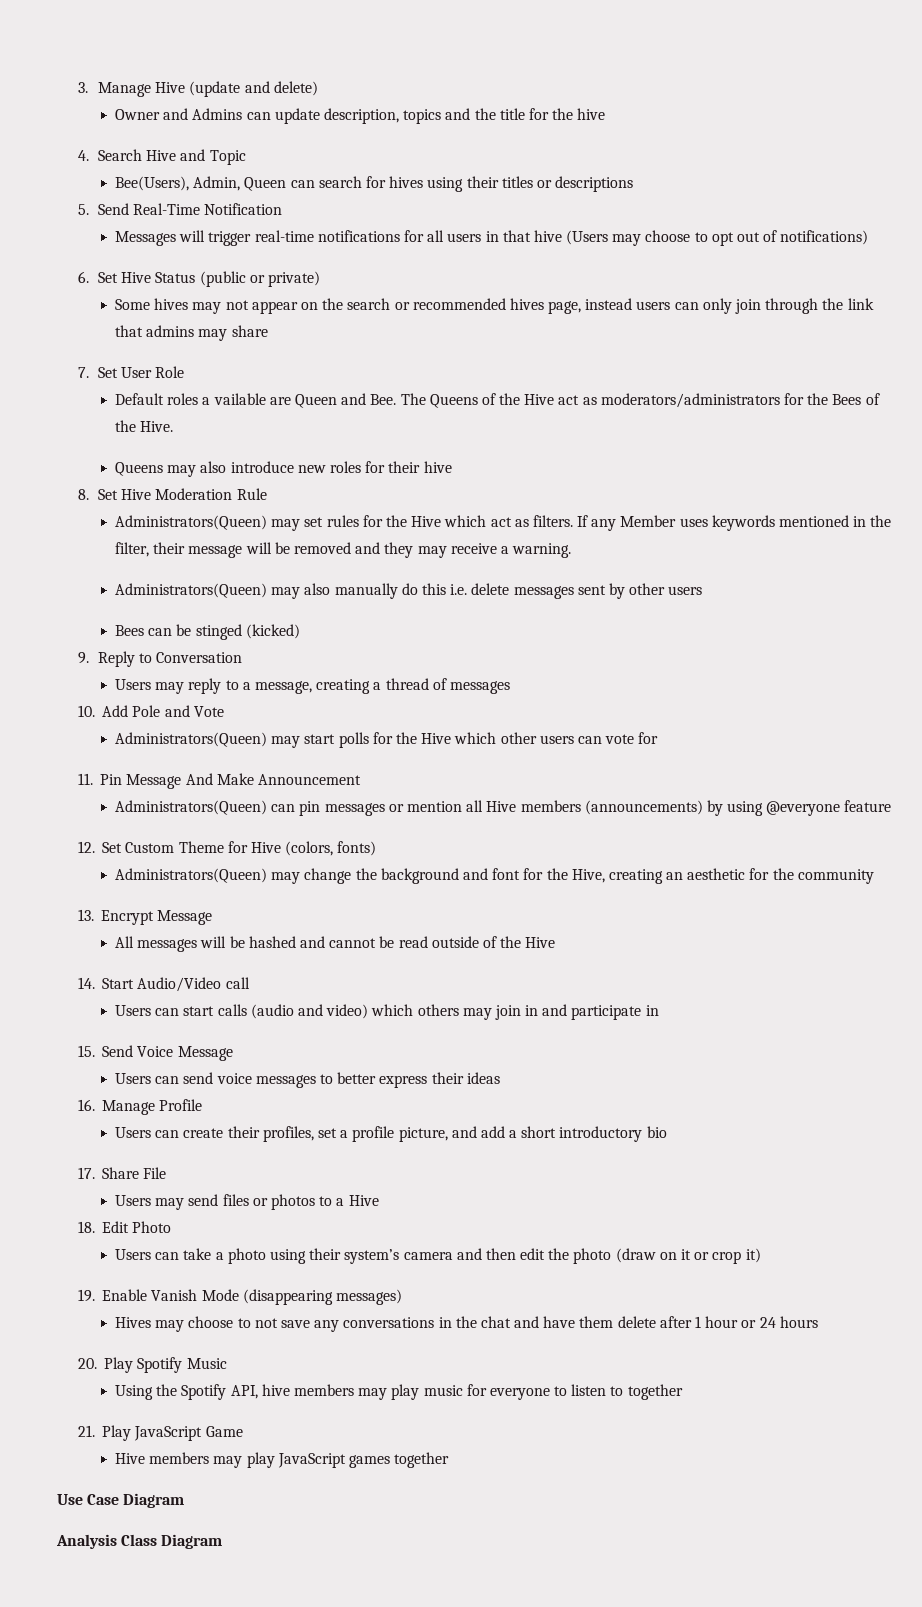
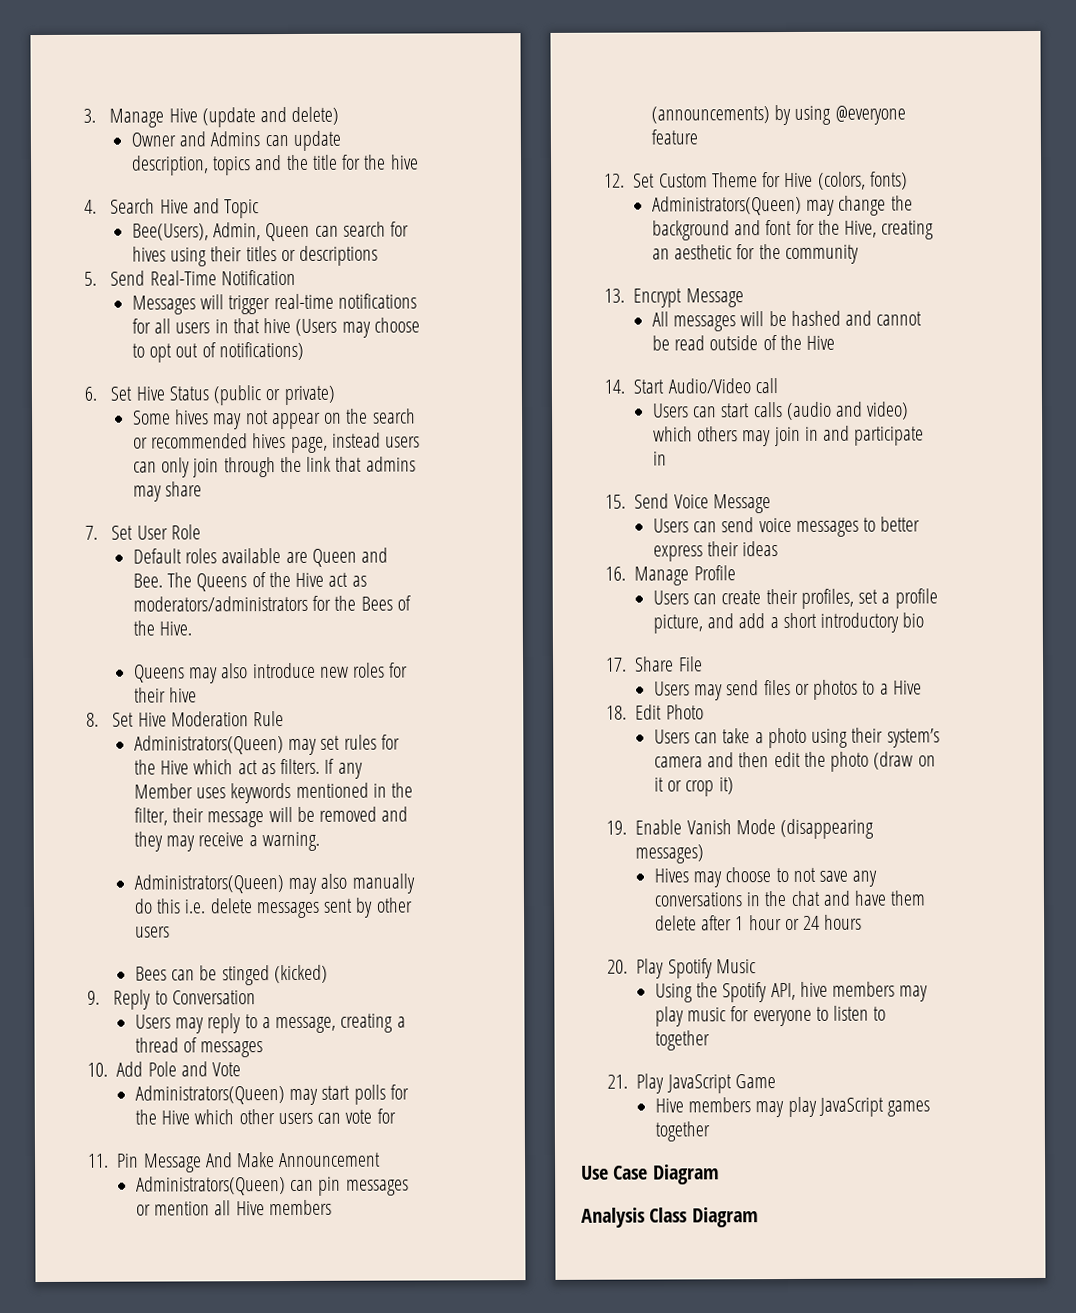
- Default roles a vailable are Queen and Bee. The Queens of the Hive act as moderators/administrators for the Bees of the Hive.
+ Default roles available are Queen and Bee. The Queens of the Hive act as moderators/administrators for the Bees of the Hive.

